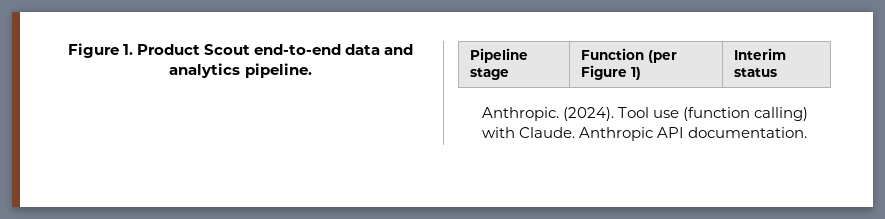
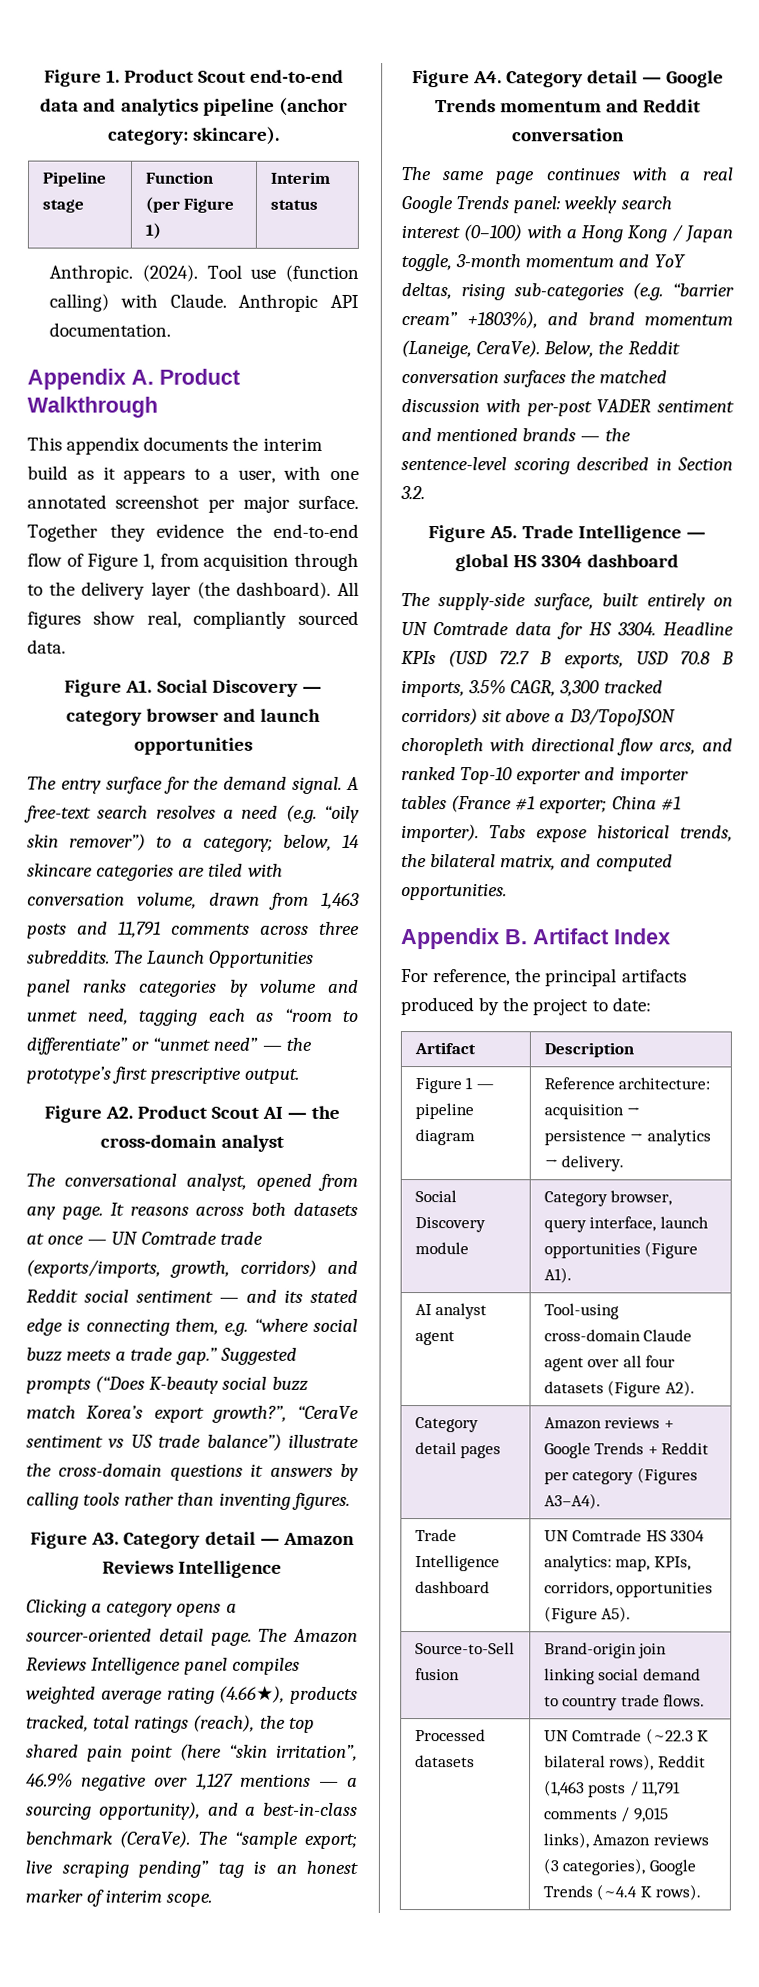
- Figure 1. Product Scout end-to-end data and analytics pipeline.
+ Figure 1. Product Scout end-to-end data and analytics pipeline (anchor category: skincare).
+ Appendix A. Product Walkthrough
+ This appendix documents the interim build as it appears to a user, with one annotated screenshot per major surface. Together they evidence the end-to-end flow of Figure 1, from acquisition through to the delivery layer (the dashboard). All figures show real, compliantly sourced data.
+ Figure A1. Social Discovery — category browser and launch opportunities
+ The entry surface for the demand signal. A free-text search resolves a need (e.g. “oily skin remover”) to a category; below, 14 skincare categories are tiled with conversation volume, drawn from 1,463 posts and 11,791 comments across three subreddits. The Launch Opportunities panel ranks categories by volume and unmet need, tagging each as “room to differentiate” or “unmet need” — the prototype’s first prescriptive output.
+ Figure A2. Product Scout AI — the cross-domain analyst
+ The conversational analyst, opened from any page. It reasons across both datasets at once — UN Comtrade trade (exports/imports, growth, corridors) and Reddit social sentiment — and its stated edge is connecting them, e.g. “where social buzz meets a trade gap.” Suggested prompts (“Does K-beauty social buzz match Korea’s export growth?”, “CeraVe sentiment vs US trade balance”) illustrate the cross-domain questions it answers by calling tools rather than inventing figures.
+ Figure A3. Category detail — Amazon Reviews Intelligence
+ Clicking a category opens a sourcer-oriented detail page. The Amazon Reviews Intelligence panel compiles weighted average rating (4.66★), products tracked, total ratings (reach), the top shared pain point (here “skin irritation”, 46.9% negative over 1,127 mentions — a sourcing opportunity), and a best-in-class benchmark (CeraVe). The “sample export; live scraping pending” tag is an honest marker of interim scope.
+ Figure A4. Category detail — Google Trends momentum and Reddit conversation
+ The same page continues with a real Google Trends panel: weekly search interest (0–100) with a Hong Kong / Japan toggle, 3-month momentum and YoY deltas, rising sub-categories (e.g. “barrier cream” +1803%), and brand momentum (Laneige, CeraVe). Below, the Reddit conversation surfaces the matched discussion with per-post VADER sentiment and mentioned brands — the sentence-level scoring described in Section 3.2.
+ Figure A5. Trade Intelligence — global HS 3304 dashboard
+ The supply-side surface, built entirely on UN Comtrade data for HS 3304. Headline KPIs (USD 72.7 B exports, USD 70.8 B imports, 3.5% CAGR, 3,300 tracked corridors) sit above a D3/TopoJSON choropleth with directional flow arcs, and ranked Top-10 exporter and importer tables (France #1 exporter; China #1 importer). Tabs expose historical trends, the bilateral matrix, and computed opportunities.
+ Appendix B. Artifact Index
+ For reference, the principal artifacts produced by the project to date:
+ Artifact | Description
+ Figure 1 — pipeline diagram | Reference architecture: acquisition → persistence → analytics → delivery.
+ Social Discovery module | Category browser, query interface, launch opportunities (Figure A1).
+ AI analyst agent | Tool-using cross-domain Claude agent over all four datasets (Figure A2).
+ Category detail pages | Amazon reviews + Google Trends + Reddit per category (Figures A3–A4).
+ Trade Intelligence dashboard | UN Comtrade HS 3304 analytics: map, KPIs, corridors, opportunities (Figure A5).
+ Source-to-Sell fusion | Brand-origin join linking social demand to country trade flows.
+ Processed datasets | UN Comtrade (~22.3 K bilateral rows), Reddit (1,463 posts / 11,791 comments / 9,015 links), Amazon reviews (3 categories), Google Trends (~4.4 K rows).

